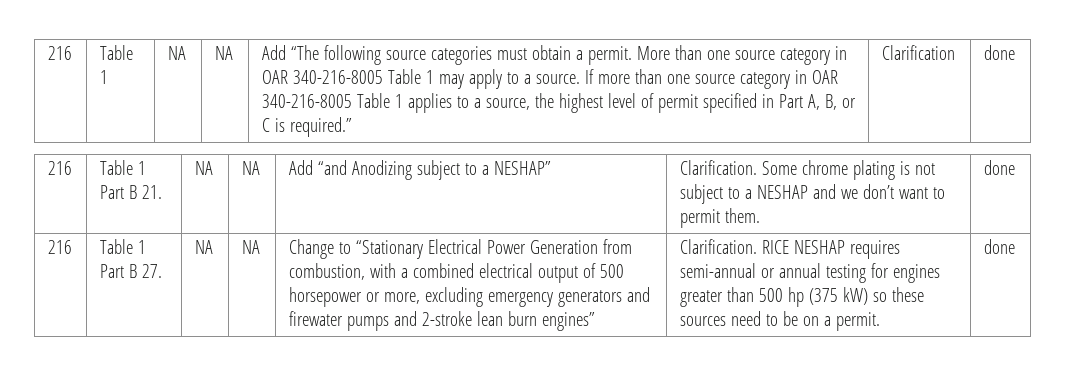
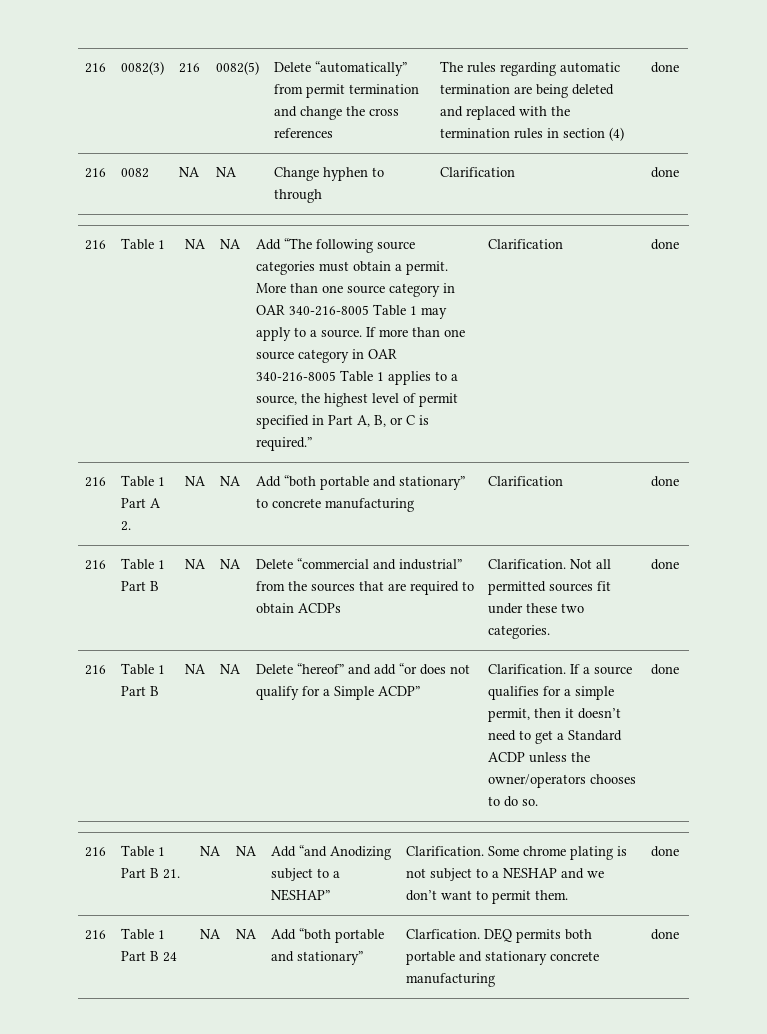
+ 216 | 0082(3) | 216 | 0082(5) | Delete “automatically” from permit termination and change the cross references | The rules regarding automatic termination are being deleted and replaced with the termination rules in section (4) | done
+ 216 | 0082 | NA | NA | Change hyphen to through | Clarification | done
+ 216 | Table 1 Part A 2. | NA | NA | Add “both portable and stationary” to concrete manufacturing | Clarification | done
+ 216 | Table 1 Part B | NA | NA | Delete “commercial and industrial” from the sources that are required to obtain ACDPs | Clarification. Not all permitted sources fit under these two categories. | done
+ 216 | Table 1 Part B | NA | NA | Delete “hereof” and add “or does not qualify for a Simple ACDP” | Clarification. If a source qualifies for a simple permit, then it doesn’t need to get a Standard ACDP unless the owner/operators chooses to do so. | done
- Table 1 Part B 27. | NA | NA | Change to “Stationary Electrical Power Generation from combustion, with a combined electrical output of 500 horsepower or more, excluding emergency generators and firewater pumps and 2-stroke lean burn engines” | Clarification. RICE NESHAP requires semi-annual or annual testing for engines greater than 500 hp (375 kW) so these sources need to be on a permit.
+ Table 1 Part B 24 | NA | NA | Add “both portable and stationary” | Clarfication. DEQ permits both portable and stationary concrete manufacturing

